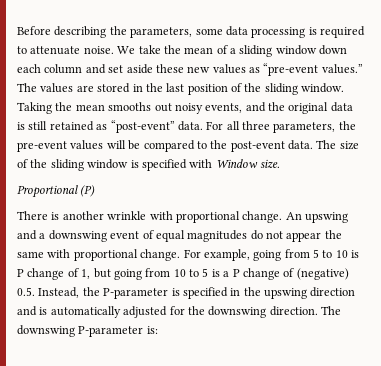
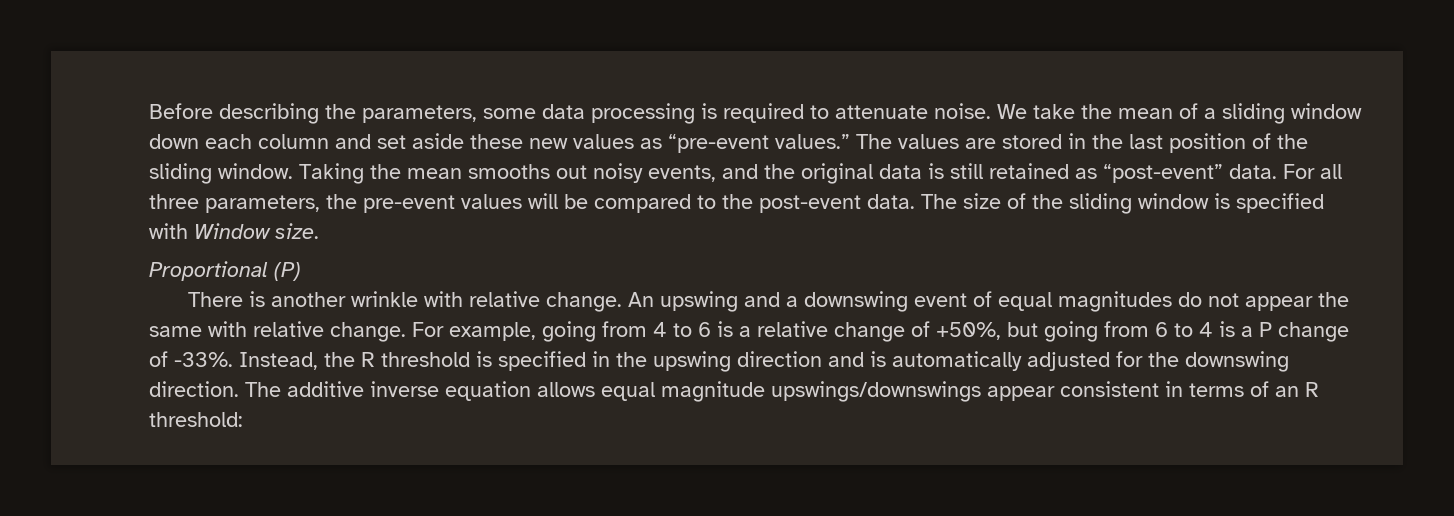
- There is another wrinkle with proportional change.
+ There is another wrinkle with relative change.
- An upswing and a downswing event of equal magnitudes do not appear the same with proportional change.
+ An upswing and a downswing event of equal magnitudes do not appear the same with relative change.
- For example, going from 5 to 10 is P change of 1, but going from 10 to 5 is a P change of (negative) 0.5. Instead, the P-parameter is specified in the upswing direction and is automatically adjusted for the downswing direction.
+ For example, going from 4 to 6 is a relative change of +50%, but going from 6 to 4 is a P change of -33%. Instead, the R threshold is specified in the upswing direction and is automatically adjusted for the downswing direction.
- The downswing P-parameter is:
+ The additive inverse equation allows equal magnitude upswings/downswings appear consistent in terms of an R threshold:

